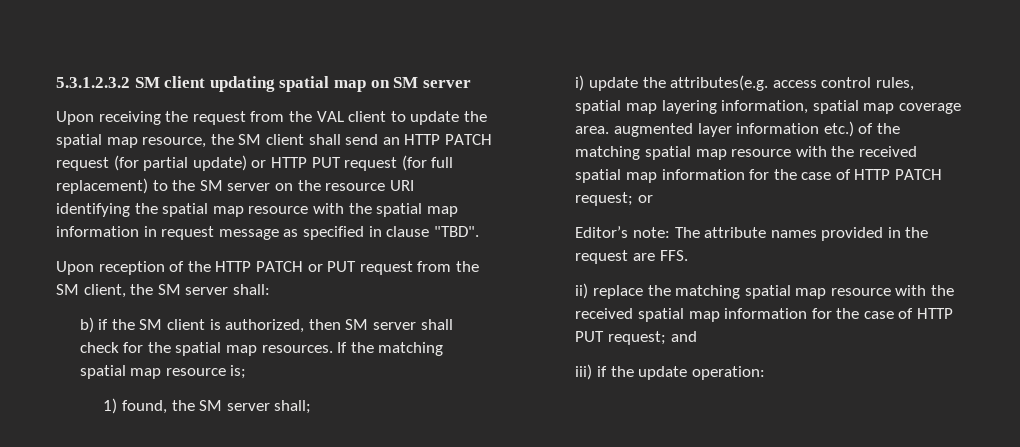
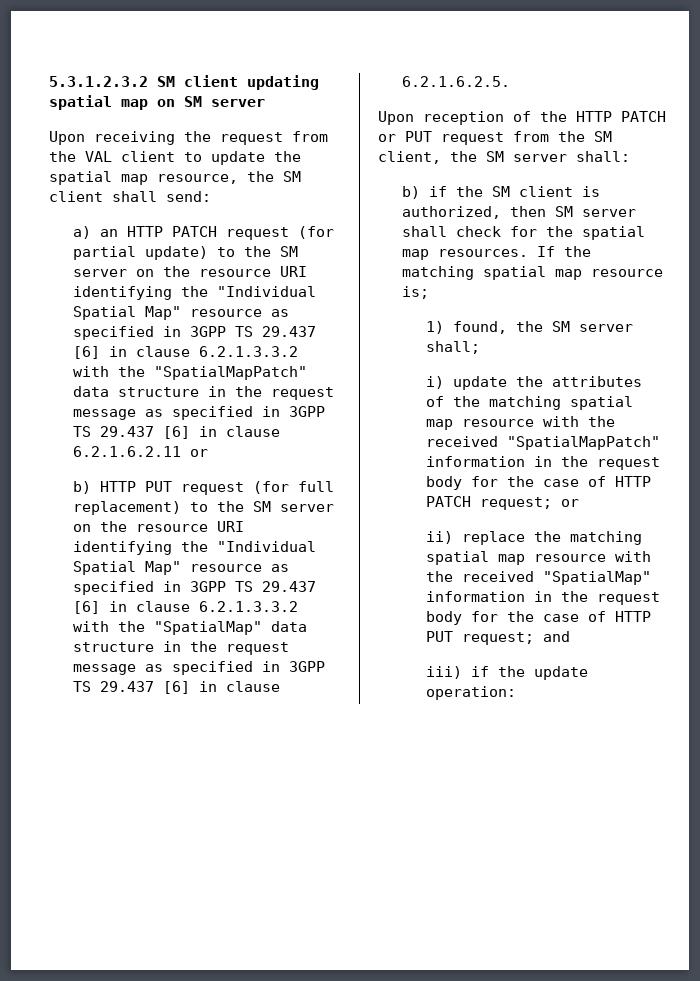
- Upon receiving the request from the VAL client to update the spatial map resource, the SM client shall send an HTTP PATCH request (for partial update) or HTTP PUT request (for full replacement) to the SM server on the resource URI identifying the spatial map resource with the spatial map information in request message as specified in clause "TBD".
+ Upon receiving the request from the VAL client to update the spatial map resource, the SM client shall send:
+ a) an HTTP PATCH request (for partial update) to the SM server on the resource URI identifying the "Individual Spatial Map" resource as specified in 3GPP TS 29.437 [6] in clause 6.2.1.3.3.2 with the "SpatialMapPatch" data structure in the request message as specified in 3GPP TS 29.437 [6] in clause 6.2.1.6.2.11 or
+ b) HTTP PUT request (for full replacement) to the SM server on the resource URI identifying the "Individual Spatial Map" resource as specified in 3GPP TS 29.437 [6] in clause 6.2.1.3.3.2 with the "SpatialMap" data structure in the request message as specified in 3GPP TS 29.437 [6] in clause 6.2.1.6.2.5.
- i) update the attributes(e.g. access control rules, spatial map layering information, spatial map coverage area. augmented layer information etc.) of the matching spatial map resource with the received spatial map information for the case of HTTP PATCH request; or
+ i) update the attributes of the matching spatial map resource with the received "SpatialMapPatch" information in the request body for the case of HTTP PATCH request; or
- Editor’s note: The attribute names provided in the request are FFS.
- ii) replace the matching spatial map resource with the received spatial map information for the case of HTTP PUT request; and
+ ii) replace the matching spatial map resource with the received "SpatialMap" information in the request body for the case of HTTP PUT request; and

